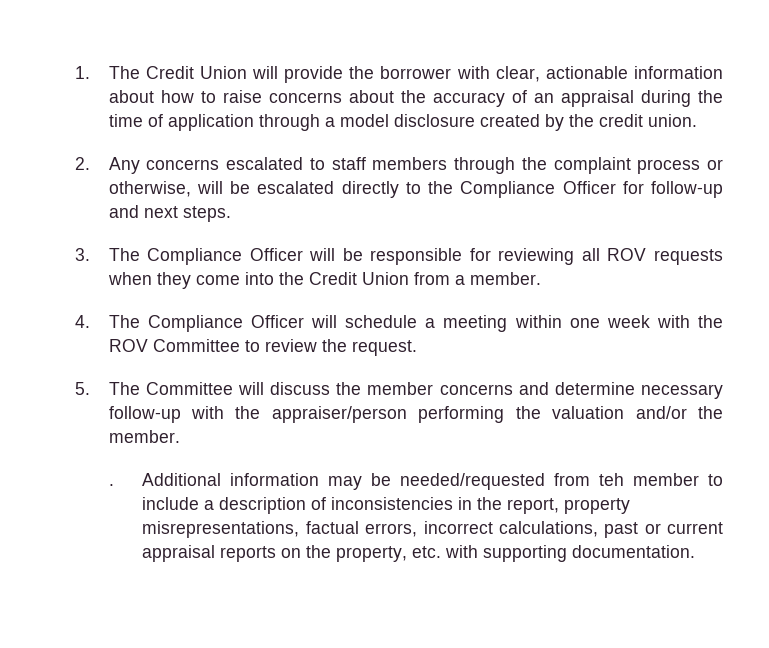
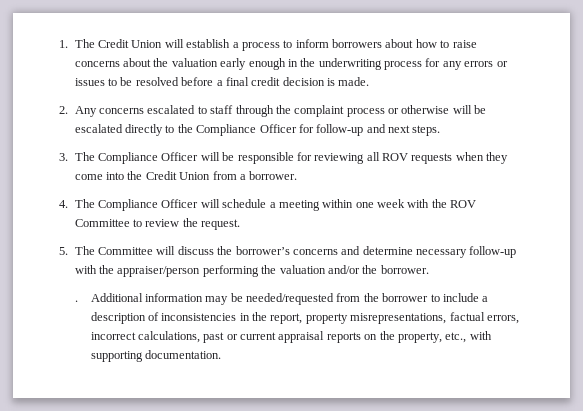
- 1. The Credit Union will provide the borrower with clear, actionable information about how to raise concerns about the accuracy of an appraisal during the time of application through a model disclosure created by the credit union.
+ 1. The Credit Union will establish a process to inform borrowers about how to raise concerns about the valuation early enough in the underwriting process for any errors or issues to be resolved before a final credit decision is made.
- 2. Any concerns escalated to staff members through the complaint process or otherwise, will be escalated directly to the Compliance Officer for follow-up and next steps.
+ 2. Any concerns escalated to staff through the complaint process or otherwise will be escalated directly to the Compliance Officer for follow-up and next steps.
- 3. The Compliance Officer will be responsible for reviewing all ROV requests when they come into the Credit Union from a member.
+ 3. The Compliance Officer will be responsible for reviewing all ROV requests when they come into the Credit Union from a borrower.
- 5. The Committee will discuss the member concerns and determine necessary follow-up with the appraiser/person performing the valuation and/or the member.
+ 5. The Committee will discuss the borrower’s concerns and determine necessary follow-up with the appraiser/person performing the valuation and/or the borrower.
- Additional information may be needed/requested from teh member to include a description of inconsistencies in the report, property misrepresentations, factual errors, incorrect calculations, past or current appraisal reports on the property, etc. with supporting documentation.
+ Additional information may be needed/requested from the borrower to include a description of inconsistencies in the report, property misrepresentations, factual errors, incorrect calculations, past or current appraisal reports on the property, etc., with supporting documentation.

